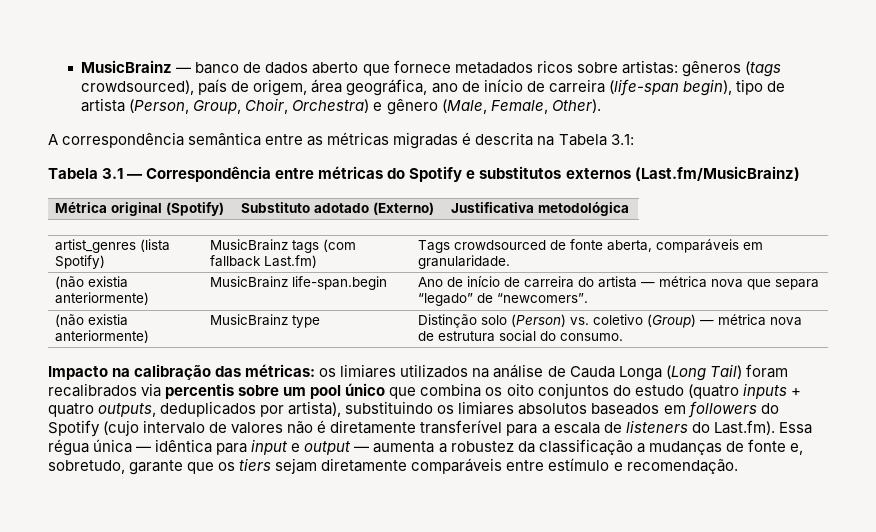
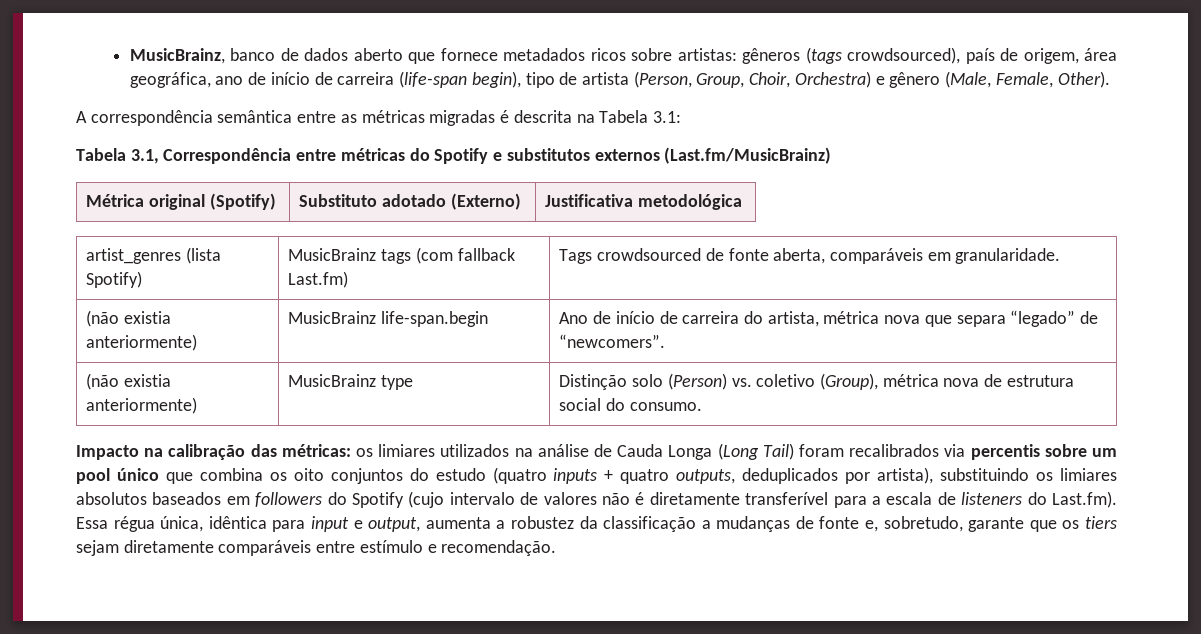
- MusicBrainz — banco de dados aberto que fornece metadados ricos sobre artistas: gêneros (tags crowdsourced), país de origem, área geográfica, ano de início de carreira (life-span begin), tipo de artista (Person, Group, Choir, Orchestra) e gênero (Male, Female, Other).
+ MusicBrainz, banco de dados aberto que fornece metadados ricos sobre artistas: gêneros (tags crowdsourced), país de origem, área geográfica, ano de início de carreira (life-span begin), tipo de artista (Person, Group, Choir, Orchestra) e gênero (Male, Female, Other).
- Tabela 3.1 — Correspondência entre métricas do Spotify e substitutos externos (Last.fm/MusicBrainz)
+ Tabela 3.1, Correspondência entre métricas do Spotify e substitutos externos (Last.fm/MusicBrainz)
- (não existia anteriormente) | MusicBrainz life-span.begin | Ano de início de carreira do artista — métrica nova que separa “legado” de “newcomers”.
+ (não existia anteriormente) | MusicBrainz life-span.begin | Ano de início de carreira do artista, métrica nova que separa “legado” de “newcomers”.
- (não existia anteriormente) | MusicBrainz type | Distinção solo (Person) vs. coletivo (Group) — métrica nova de estrutura social do consumo.
+ (não existia anteriormente) | MusicBrainz type | Distinção solo (Person) vs. coletivo (Group), métrica nova de estrutura social do consumo.
- os limiares utilizados na análise de Cauda Longa (Long Tail) foram recalibrados via percentis sobre um pool único que combina os oito conjuntos do estudo (quatro inputs + quatro outputs, deduplicados por artista), substituindo os limiares absolutos baseados em followers do Spotify (cujo intervalo de valores não é diretamente transferível para a escala de listeners do Last.fm). Essa régua única — idêntica para input e output — aumenta a robustez da classificação a mudanças de fonte e, sobretudo, garante que os tiers sejam diretamente comparáveis entre estímulo e recomendação.
+ os limiares utilizados na análise de Cauda Longa (Long Tail) foram recalibrados via percentis sobre um pool único que combina os oito conjuntos do estudo (quatro inputs + quatro outputs, deduplicados por artista), substituindo os limiares absolutos baseados em followers do Spotify (cujo intervalo de valores não é diretamente transferível para a escala de listeners do Last.fm). Essa régua única, idêntica para input e output, aumenta a robustez da classificação a mudanças de fonte e, sobretudo, garante que os tiers sejam diretamente comparáveis entre estímulo e recomendação.

